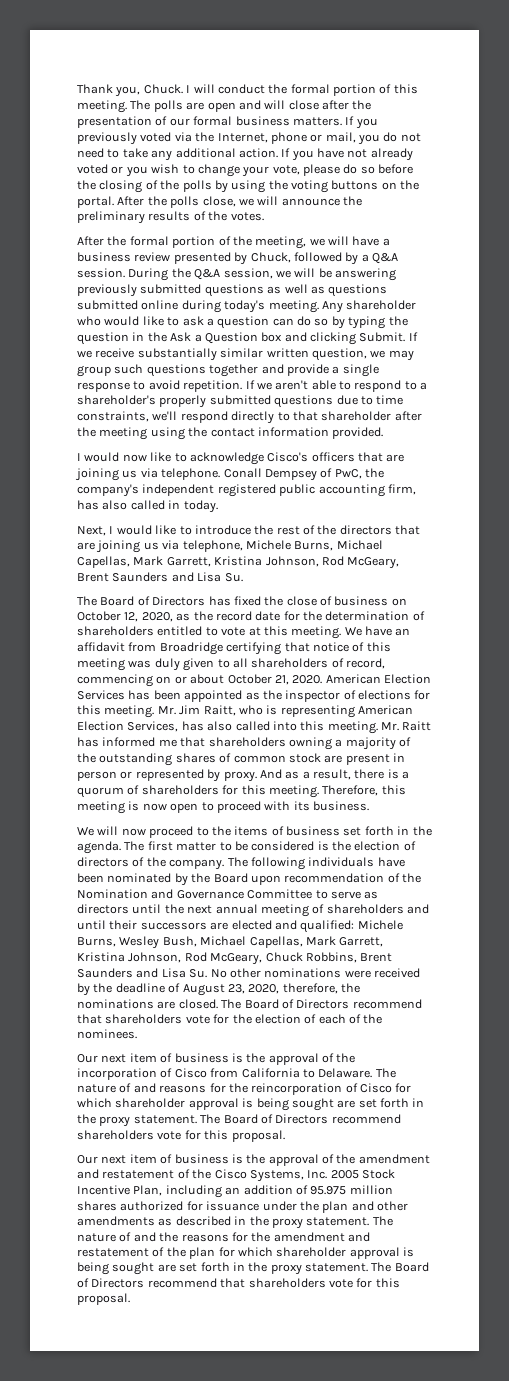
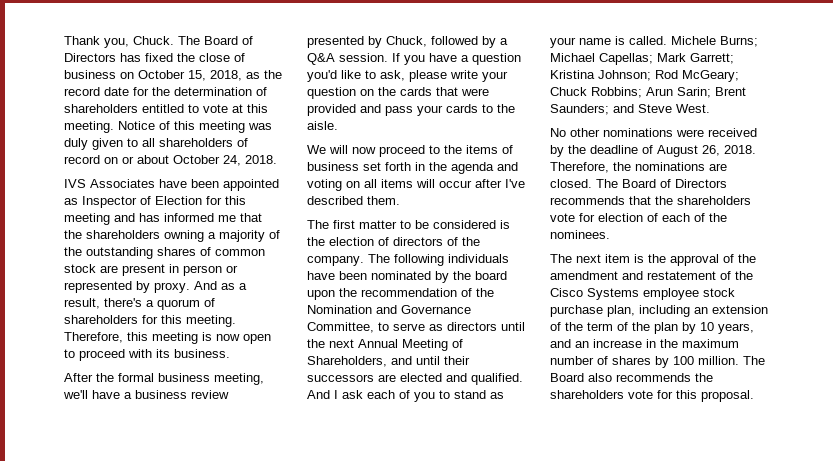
- Thank you, Chuck. I will conduct the formal portion of this meeting. The polls are open and will close after the presentation of our formal business matters. If you previously voted via the Internet, phone or mail, you do not need to take any additional action. If you have not already voted or you wish to change your vote, please do so before the closing of the polls by using the voting buttons on the portal. After the polls close, we will announce the preliminary results of the votes.
- After the formal portion of the meeting, we will have a business review presented by Chuck, followed by a Q&A session. During the Q&A session, we will be answering previously submitted questions as well as questions submitted online during today's meeting. Any shareholder who would like to ask a question can do so by typing the question in the Ask a Question box and clicking Submit. If we receive substantially similar written question, we may group such questions together and provide a single response to avoid repetition. If we aren't able to respond to a shareholder's properly submitted questions due to time constraints, we'll respond directly to that shareholder after the meeting using the contact information provided.
- I would now like to acknowledge Cisco's officers that are joining us via telephone. Conall Dempsey of PwC, the company's independent registered public accounting firm, has also called in today.
- Next, I would like to introduce the rest of the directors that are joining us via telephone, Michele Burns, Michael Capellas, Mark Garrett, Kristina Johnson, Rod McGeary, Brent Saunders and Lisa Su.
- The Board of Directors has fixed the close of business on October 12, 2020, as the record date for the determination of shareholders entitled to vote at this meeting.
+ Thank you, Chuck. The Board of Directors has fixed the close of business on October 15, 2018, as the record date for the determination of shareholders entitled to vote at this meeting.
- We have an affidavit from Broadridge certifying that notice of this meeting was duly given to all shareholders of record, commencing on or about October 21, 2020. American Election Services has been appointed as the inspector of elections for this meeting. Mr. Jim Raitt, who is representing American Election Services, has also called into this meeting. Mr. Raitt has informed me that shareholders owning a majority of the outstanding shares of common stock are present in person or represented by proxy.
+ Notice of this meeting was duly given to all shareholders of record on or about October 24, 2018.
+ IVS Associates have been appointed as Inspector of Election for this meeting and has informed me that the shareholders owning a majority of the outstanding shares of common stock are present in person or represented by proxy.
- And as a result, there is a quorum of shareholders for this meeting.
+ And as a result, there's a quorum of shareholders for this meeting.
+ After the formal business meeting, we'll have a business review presented by Chuck, followed by a Q&A session. If you have a question you'd like to ask, please write your question on the cards that were provided and pass your cards to the aisle.
- We will now proceed to the items of business set forth in the agenda. The first matter to be considered is the election of directors of the company.
+ We will now proceed to the items of business set forth in the agenda and voting on all items will occur after I've described them.
+ The first matter to be considered is the election of directors of the company.
- The following individuals have been nominated by the Board upon recommendation of the Nomination and Governance Committee to serve as directors until the next annual meeting of shareholders and until their successors are elected and qualified: Michele Burns, Wesley Bush, Michael Capellas, Mark Garrett, Kristina Johnson, Rod McGeary, Chuck Robbins, Brent Saunders and Lisa Su. No other nominations were received by the deadline of August 23, 2020, therefore, the nominations are closed.
+ The following individuals have been nominated by the board upon the recommendation of the Nomination and Governance Committee, to serve as directors until the next Annual Meeting of Shareholders, and until their successors are elected and qualified. And I ask each of you to stand as your name is called. Michele Burns; Michael Capellas; Mark Garrett; Kristina Johnson; Rod McGeary; Chuck Robbins; Arun Sarin; Brent Saunders; and Steve West.
+ No other nominations were received by the deadline of August 26, 2018. Therefore, the nominations are closed.
- The Board of Directors recommend that shareholders vote for the election of each of the nominees.
+ The Board of Directors recommends that the shareholders vote for election of each of the nominees.
- Our next item of business is the approval of the incorporation of Cisco from California to Delaware. The nature of and reasons for the reincorporation of Cisco for which shareholder approval is being sought are set forth in the proxy statement. The Board of Directors recommend shareholders vote for this proposal.
- Our next item of business is the approval of the amendment and restatement of the Cisco Systems, Inc. 2005 Stock Incentive Plan, including an addition of 95.975 million shares authorized for issuance under the plan and other amendments as described in the proxy statement. The nature of and the reasons for the amendment and restatement of the plan for which shareholder approval is being sought are set forth in the proxy statement. The Board of Directors recommend that shareholders vote for this proposal.
+ The next item is the approval of the amendment and restatement of the Cisco Systems employee stock purchase plan, including an extension of the term of the plan by 10 years, and an increase in the maximum number of shares by 100 million. The Board also recommends the shareholders vote for this proposal.

